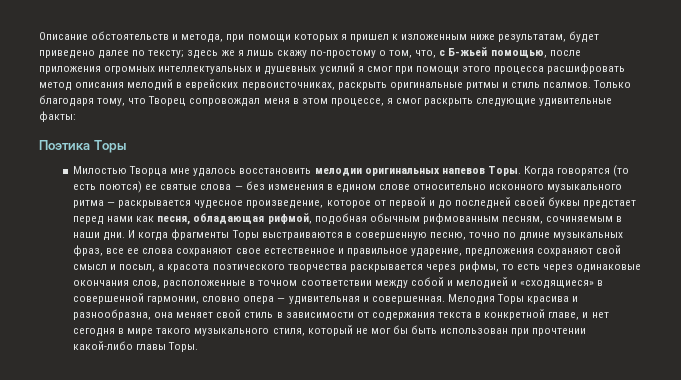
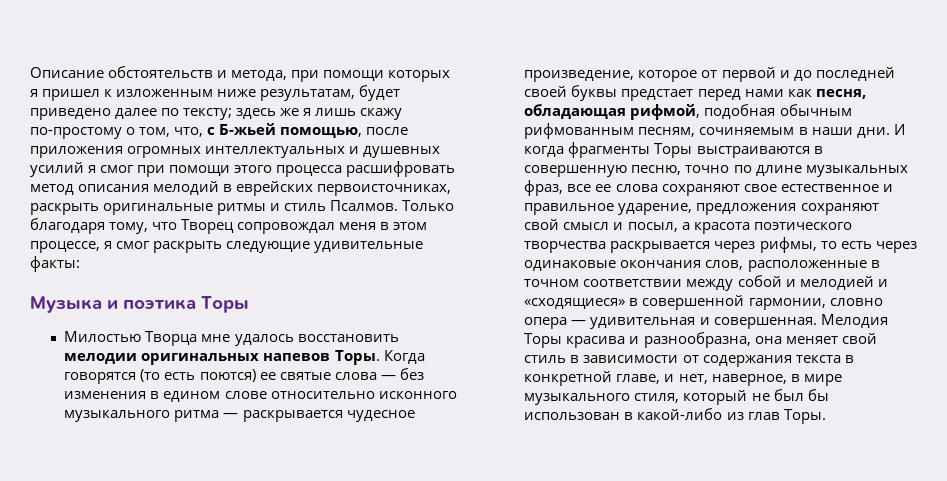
- Описание обстоятельств и метода, при помощи которых я пришел к изложенным ниже результатам, будет приведено далее по тексту; здесь же я лишь скажу по-простому о том, что, с Б-жьей помощью, после приложения огромных интеллектуальных и душевных усилий я смог при помощи этого процесса расшифровать метод описания мелодий в еврейских первоисточниках, раскрыть оригинальные ритмы и стиль псалмов.
+ Описание обстоятельств и метода, при помощи которых я пришел к изложенным ниже результатам, будет приведено далее по тексту; здесь же я лишь скажу по-простому о том, что, с Б-жьей помощью, после приложения огромных интеллектуальных и душевных усилий я смог при помощи этого процесса расшифровать метод описания мелодий в еврейских первоисточниках, раскрыть оригинальные ритмы и стиль Псалмов.
- Поэтика Торы
+ Музыка и поэтика Торы
- Мелодия Торы красива и разнообразна, она меняет свой стиль в зависимости от содержания текста в конкретной главе, и нет сегодня в мире такого музыкального стиля, который не мог бы быть использован при прочтении какой-либо главы Торы.
+ Мелодия Торы красива и разнообразна, она меняет свой стиль в зависимости от содержания текста в конкретной главе, и нет, наверное, в мире музыкального стиля, который не был бы использован в какой-либо из глав Торы.

